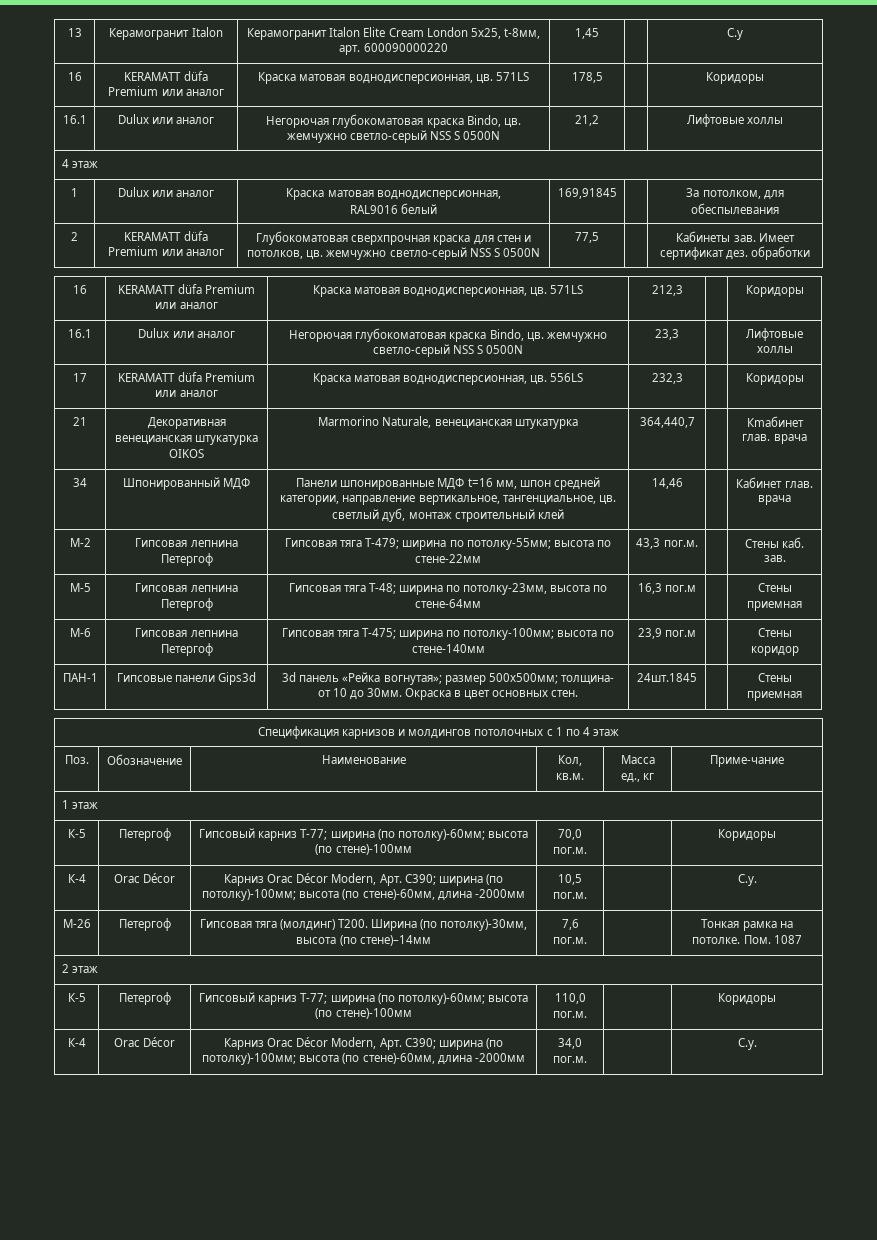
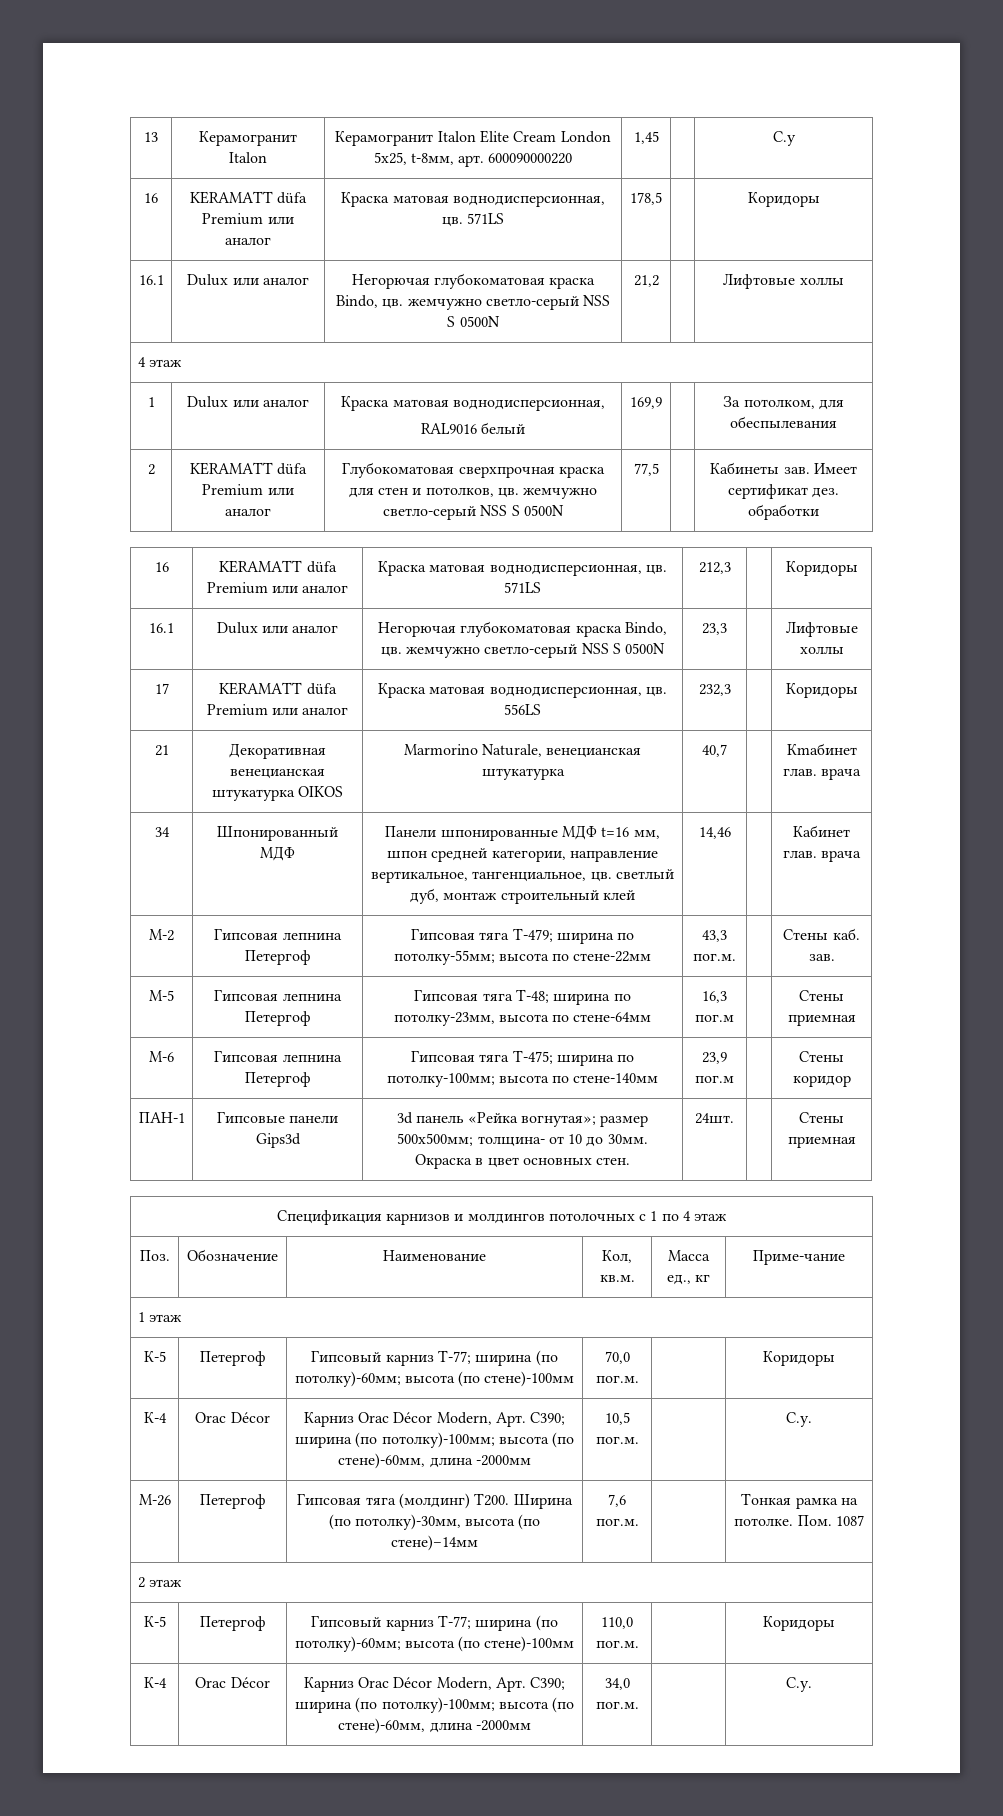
  1 | Dulux или аналог | Краска матовая воднодисперсионная,
- RAL9016 белый | 169,91845 | | За потолком, для обеспылевания
+ RAL9016 белый | 169,9 | | За потолком, для обеспылевания
- 21 | Декоративная венецианская штукатурка OIKOS | Marmorino Naturale, венецианская штукатурка | 364,440,7 | | Кmабинет глав. врача
+ 21 | Декоративная венецианская штукатурка OIKOS | Marmorino Naturale, венецианская штукатурка | 40,7 | | Кmабинет глав. врача
- ПАН-1 | Гипсовые панели Gips3d | 3d панель «Рейка вогнутая»; размер 500х500мм; толщина- от 10 до 30мм. Окраска в цвет основных стен. | 24шт.1845 | | Стены приемная
+ ПАН-1 | Гипсовые панели Gips3d | 3d панель «Рейка вогнутая»; размер 500х500мм; толщина- от 10 до 30мм. Окраска в цвет основных стен. | 24шт. | | Стены приемная

